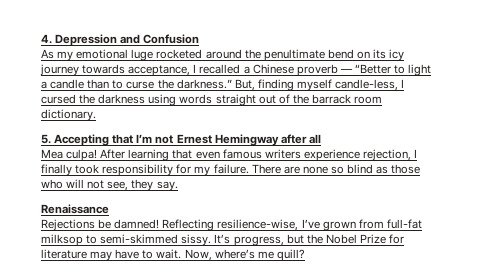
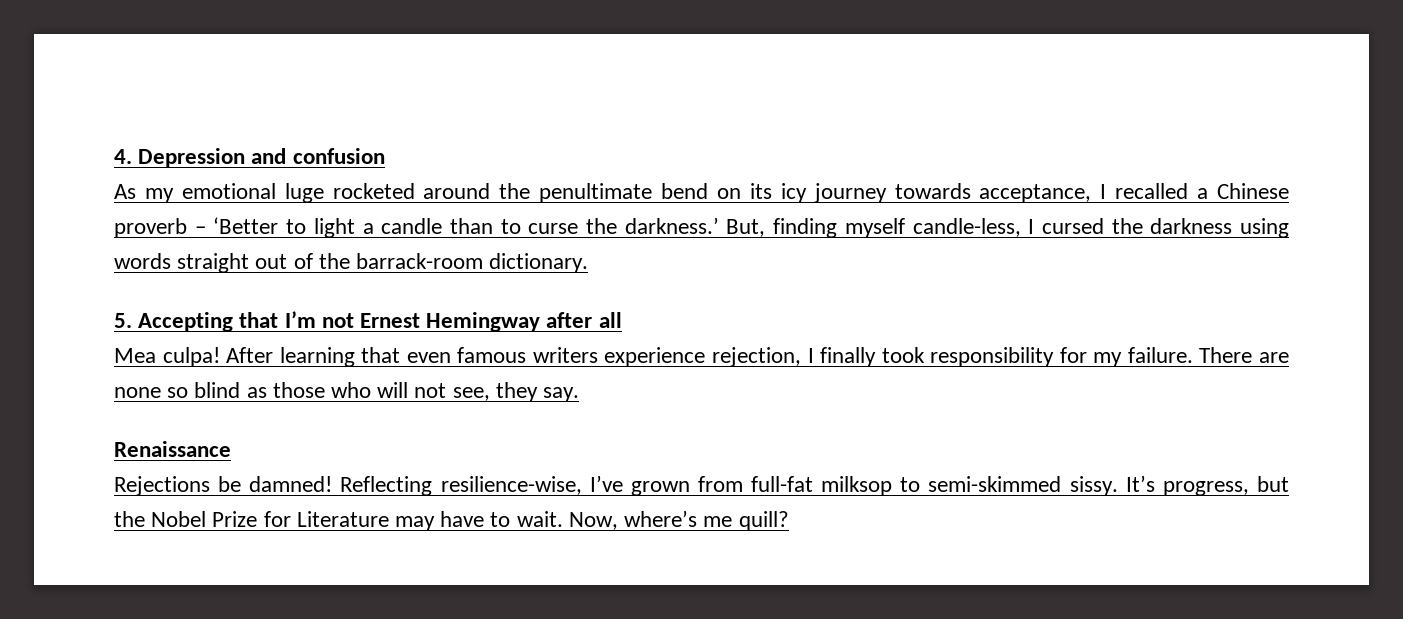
- 4. Depression and Confusion
+ 4. Depression and confusion
- As my emotional luge rocketed around the penultimate bend on its icy journey towards acceptance, I recalled a Chinese proverb — “Better to light a candle than to curse the darkness.”
+ As my emotional luge rocketed around the penultimate bend on its icy journey towards acceptance, I recalled a Chinese proverb – ‘Better to light a candle than to curse the darkness.’
- But, finding myself candle-less, I cursed the darkness using words straight out of the barrack room dictionary.
+ But, finding myself candle-less, I cursed the darkness using words straight out of the barrack-room dictionary.
- It’s progress, but the Nobel Prize for literature may have to wait.
+ It’s progress, but the Nobel Prize for Literature may have to wait.

